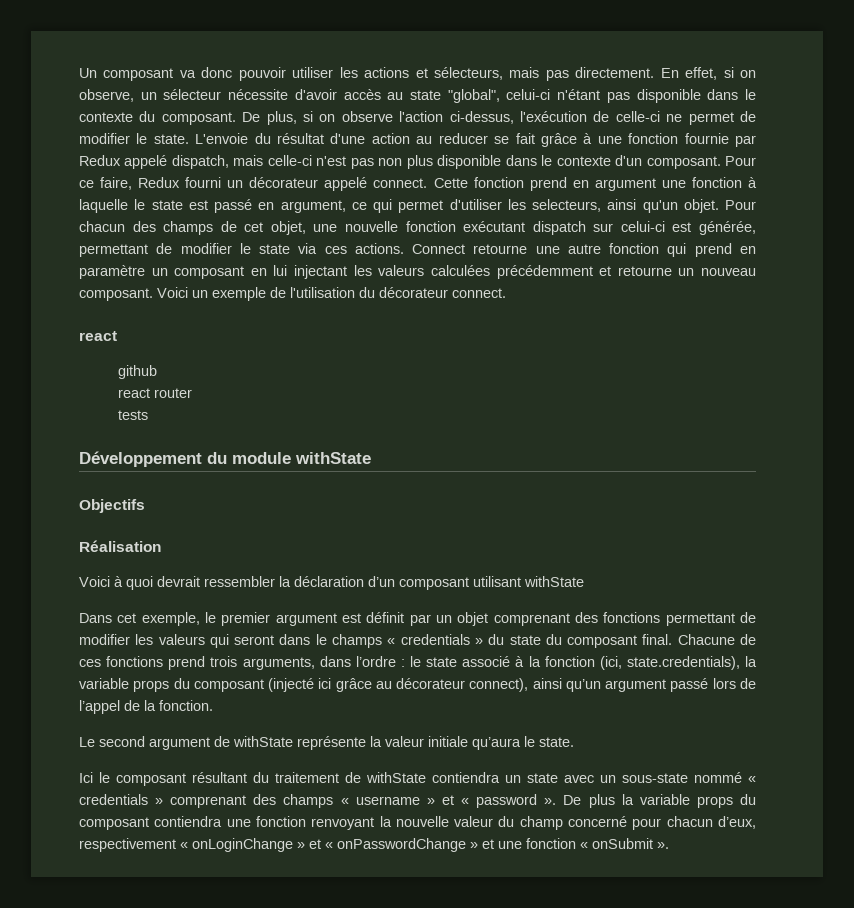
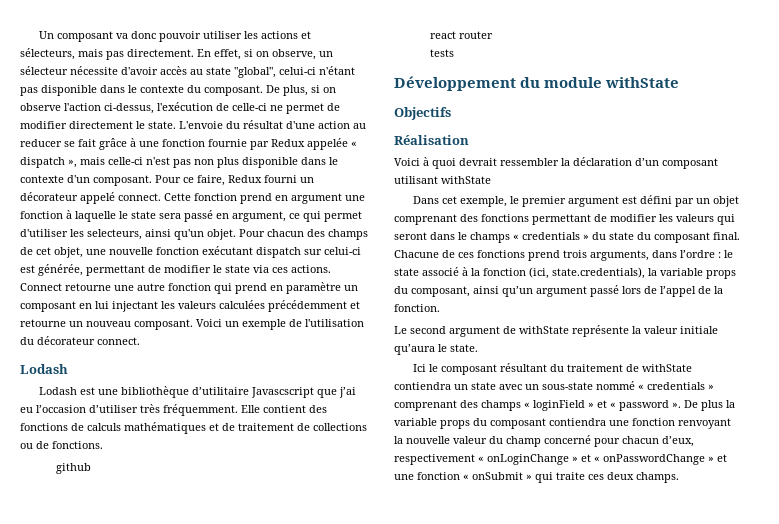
- De plus, si on observe l'action ci-dessus, l'exécution de celle-ci ne permet de modifier le state.
+ De plus, si on observe l'action ci-dessus, l'exécution de celle-ci ne permet de modifier directement le state.
- L'envoie du résultat d'une action au reducer se fait grâce à une fonction fournie par Redux appelé dispatch, mais celle-ci n'est pas non plus disponible dans le contexte d'un composant.
+ L'envoie du résultat d'une action au reducer se fait grâce à une fonction fournie par Redux appelée « dispatch », mais celle-ci n'est pas non plus disponible dans le contexte d'un composant.
- Cette fonction prend en argument une fonction à laquelle le state est passé en argument, ce qui permet d'utiliser les selecteurs, ainsi qu'un objet.
+ Cette fonction prend en argument une fonction à laquelle le state sera passé en argument, ce qui permet d'utiliser les selecteurs, ainsi qu'un objet.
  Voici un exemple de l'utilisation du décorateur connect.
- react
+ Lodash
+ Lodash est une bibliothèque d’utilitaire Javascscript que j’ai eu l’occasion d’utiliser très fréquemment. Elle contient des fonctions de calculs mathématiques et de traitement de collections ou de fonctions.
- Dans cet exemple, le premier argument est définit par un objet comprenant des fonctions permettant de modifier les valeurs qui seront dans le champs « credentials » du state du composant final.
+ Dans cet exemple, le premier argument est défini par un objet comprenant des fonctions permettant de modifier les valeurs qui seront dans le champs « credentials » du state du composant final.
- Chacune de ces fonctions prend trois arguments, dans l’ordre : le state associé à la fonction (ici, state.credentials), la variable props du composant (injecté ici grâce au décorateur connect), ainsi qu’un argument passé lors de l’appel de la fonction.
+ Chacune de ces fonctions prend trois arguments, dans l’ordre : le state associé à la fonction (ici, state.credentials), la variable props du composant, ainsi qu’un argument passé lors de l’appel de la fonction.
- Ici le composant résultant du traitement de withState contiendra un state avec un sous-state nommé « credentials » comprenant des champs « username » et « password ».
+ Ici le composant résultant du traitement de withState contiendra un state avec un sous-state nommé « credentials » comprenant des champs « loginField » et « password ».
- De plus la variable props du composant contiendra une fonction renvoyant la nouvelle valeur du champ concerné pour chacun d’eux, respectivement « onLoginChange » et « onPasswordChange » et une fonction « onSubmit ».
+ De plus la variable props du composant contiendra une fonction renvoyant la nouvelle valeur du champ concerné pour chacun d’eux, respectivement « onLoginChange » et « onPasswordChange » et une fonction « onSubmit » qui traite ces deux champs.

